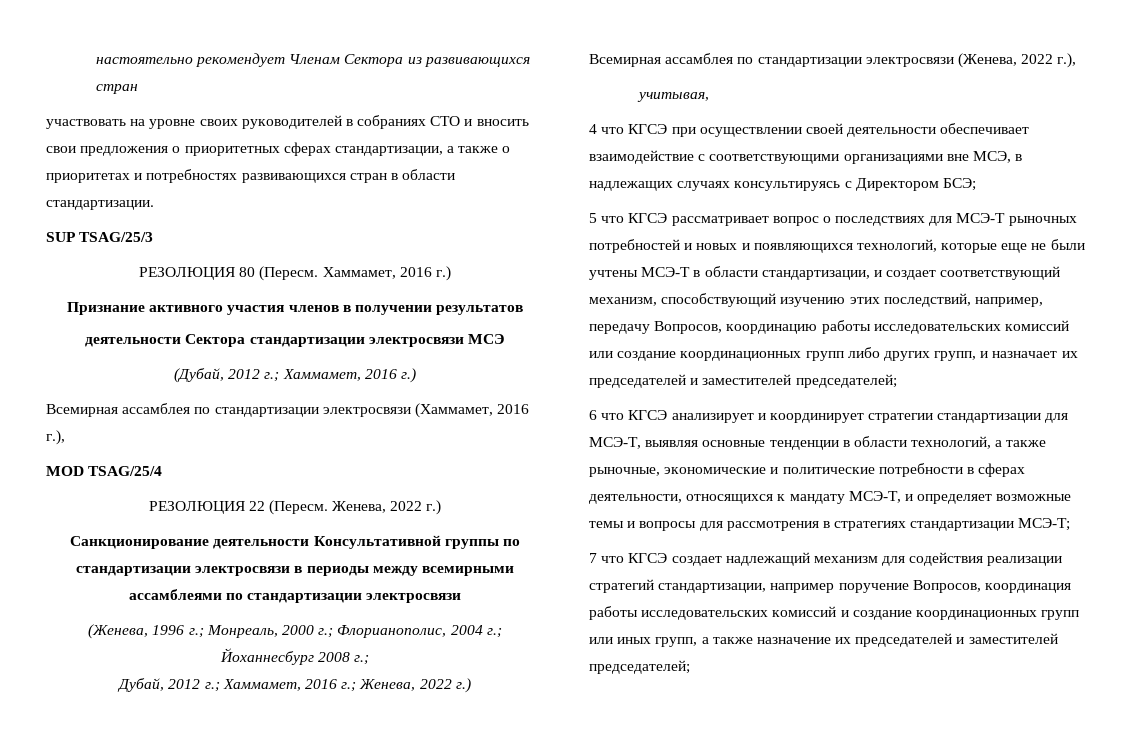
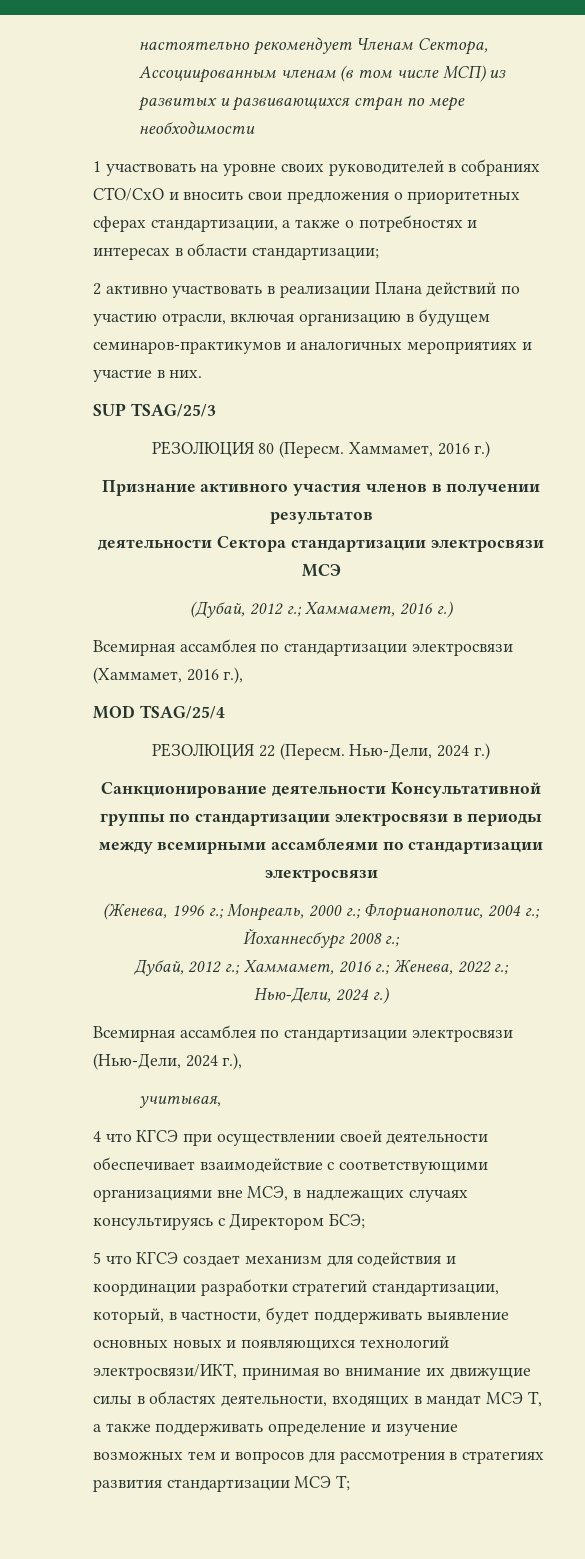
- настоятельно рекомендует Членам Сектора из развивающихся стран
- участвовать на уровне своих руководителей в собраниях СТО и вносить свои предложения о приоритетных сферах стандартизации, а также о приоритетах и потребностях развивающихся стран в области стандартизации.
+ настоятельно рекомендует Членам Сектора, Ассоциированным членам (в том числе МСП) из развитых и развивающихся стран по мере необходимости
+ 1 участвовать на уровне своих руководителей в собраниях СТО/СхО и вносить свои предложения о приоритетных сферах стандартизации, а также о потребностях и интересах в области стандартизации;
+ 2 активно участвовать в реализации Плана действий по участию отрасли, включая организацию в будущем семинаров-практикумов и аналогичных мероприятиях и участие в них.
- РЕЗОЛЮЦИЯ 22 (Пересм. Женева, 2022 г.)
+ РЕЗОЛЮЦИЯ 22 (Пересм. Нью-Дели, 2024 г.)
- Дубай, 2012 г.; Хаммамет, 2016 г.; Женева, 2022 г.)
- Всемирная ассамблея по стандартизации электросвязи (Женева, 2022 г.),
+ Дубай, 2012 г.; Хаммамет, 2016 г.; Женева, 2022 г.; Нью-Дели, 2024 г.)
+ Всемирная ассамблея по стандартизации электросвязи (Нью-Дели, 2024 г.),
- 5 что КГСЭ рассматривает вопрос о последствиях для МСЭ-Т рыночных потребностей и новых и появляющихся технологий, которые еще не были учтены МСЭ-Т в области стандартизации, и создает соответствующий механизм, способствующий изучению этих последствий, например, передачу Вопросов, координацию работы исследовательских комиссий или создание координационных групп либо других групп, и назначает их председателей и заместителей председателей;
- 6 что КГСЭ анализирует и координирует стратегии стандартизации для МСЭ-Т, выявляя основные тенденции в области технологий, а также рыночные, экономические и политические потребности в сферах деятельности, относящихся к мандату МСЭ-Т, и определяет возможные темы и вопросы для рассмотрения в стратегиях стандартизации МСЭ-Т;
- 7 что КГСЭ создает надлежащий механизм для содействия реализации стратегий стандартизации, например поручение Вопросов, координация работы исследовательских комиссий и создание координационных групп или иных групп, а также назначение их председателей и заместителей председателей;
+ 5 что КГСЭ создает механизм для содействия и координации разработки стратегий стандартизации, который, в частности, будет поддерживать выявление основных новых и появляющихся технологий электросвязи/ИКТ, принимая во внимание их движущие силы в областях деятельности, входящих в мандат МСЭ Т, а также поддерживать определение и изучение возможных тем и вопросов для рассмотрения в стратегиях развития стандартизации МСЭ Т;

